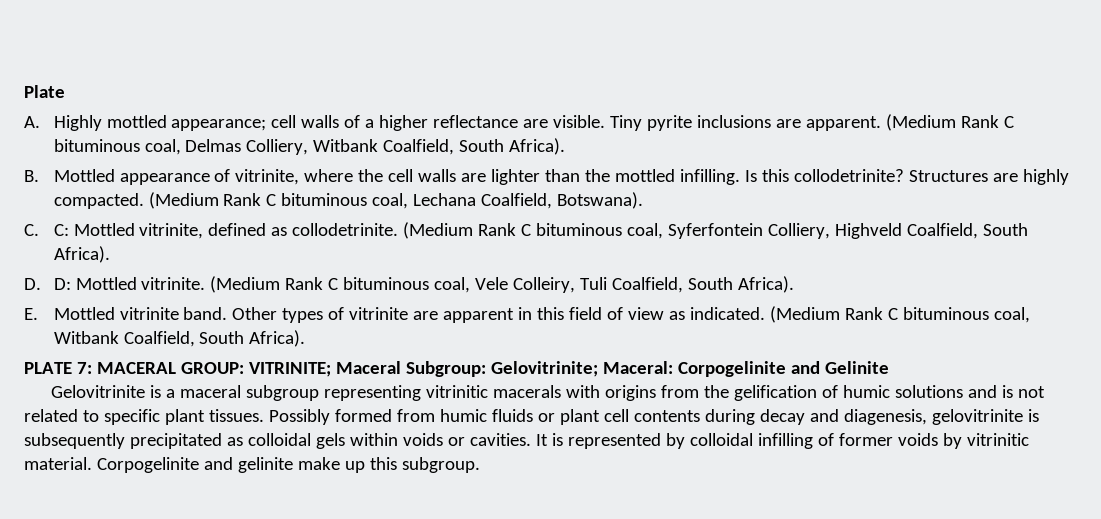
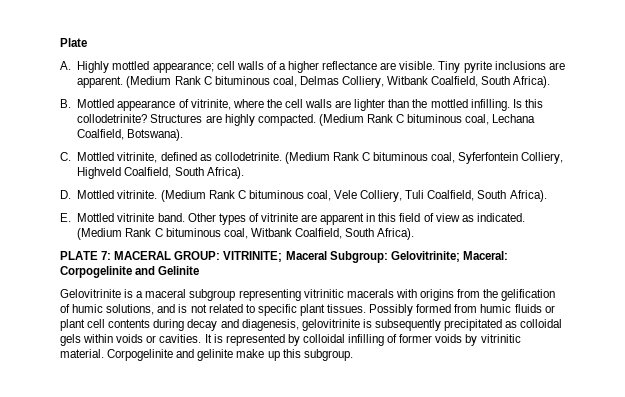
- C. C: Mottled vitrinite, defined as collodetrinite.
+ C. Mottled vitrinite, defined as collodetrinite.
- D. D: Mottled vitrinite.
+ D. Mottled vitrinite.
- (Medium Rank C bituminous coal, Vele Colleiry, Tuli Coalfield, South Africa).
+ (Medium Rank C bituminous coal, Vele Colliery, Tuli Coalfield, South Africa).
- Gelovitrinite is a maceral subgroup representing vitrinitic macerals with origins from the gelification of humic solutions and is not related to specific plant tissues.
+ Gelovitrinite is a maceral subgroup representing vitrinitic macerals with origins from the gelification of humic solutions, and is not related to specific plant tissues.

